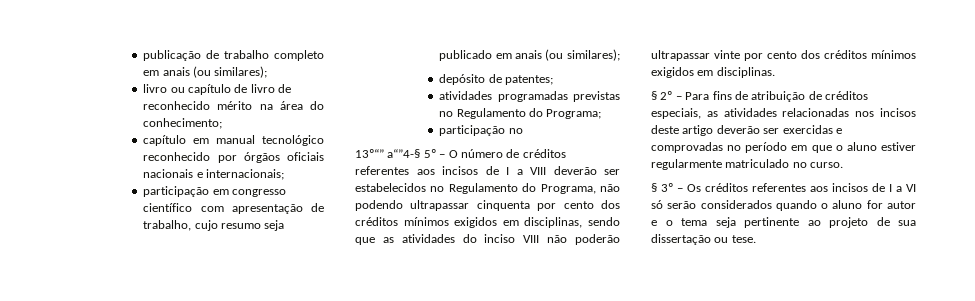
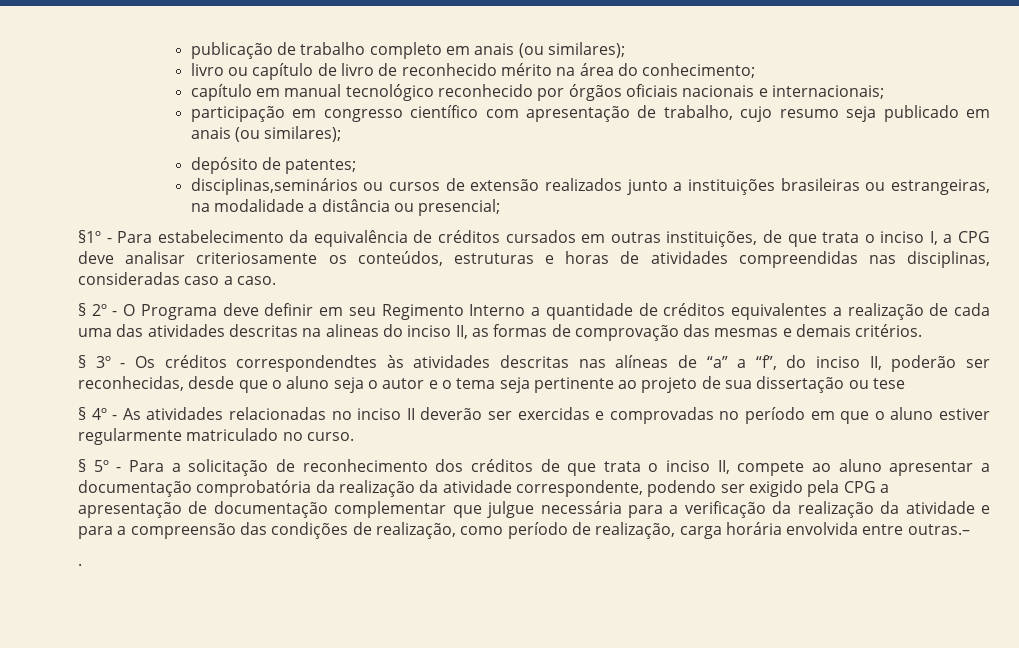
- atividades programadas previstas no Regulamento do Programa;
- participação no
- 13º“” a“”4-§ 5º – O número de créditos referentes aos incisos de I a VIII deverão ser estabelecidos no Regulamento do Programa, não podendo ultrapassar cinquenta por cento dos créditos mínimos exigidos em disciplinas, sendo que as atividades do inciso VIII não poderão ultrapassar vinte por cento dos créditos mínimos exigidos em disciplinas.
- § 2º – Para fins de atribuição de créditos especiais, as atividades relacionadas nos incisos deste artigo deverão ser exercidas e comprovadas no período em que o aluno estiver regularmente matriculado no curso.
+ disciplinas,seminários ou cursos de extensão realizados junto a instituições brasileiras ou estrangeiras, na modalidade a distância ou presencial;
+ §1º - Para estabelecimento da equivalência de créditos cursados em outras instituições, de que trata o inciso I, a CPG deve analisar criteriosamente os conteúdos, estruturas e horas de atividades compreendidas nas disciplinas, consideradas caso a caso.
+ § 2º - O Programa deve definir em seu Regimento Interno a quantidade de créditos equivalentes a realização de cada uma das atividades descritas na alineas do inciso II, as formas de comprovação das mesmas e demais critérios.
+ § 3º - Os créditos correspondendtes às atividades descritas nas alíneas de “a” a “f”, do inciso II, poderão ser reconhecidas, desde que o aluno seja o autor e o tema seja pertinente ao projeto de sua dissertação ou tese
+ § 4º - As atividades relacionadas no inciso II deverão ser exercidas e comprovadas no período em que o aluno estiver regularmente matriculado no curso.
- § 3º – Os créditos referentes aos incisos de I a VI só serão considerados quando o aluno for autor e o tema seja pertinente ao projeto de sua dissertação ou tese.
+ § 5º - Para a solicitação de reconhecimento dos créditos de que trata o inciso II, compete ao aluno apresentar a documentação comprobatória da realização da atividade correspondente, podendo ser exigido pela CPG a apresentação de documentação complementar que julgue necessária para a verificação da realização da atividade e para a compreensão das condições de realização, como período de realização, carga horária envolvida entre outras.–
+ .

